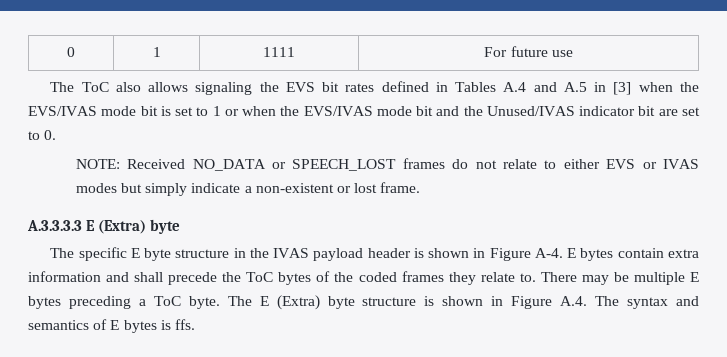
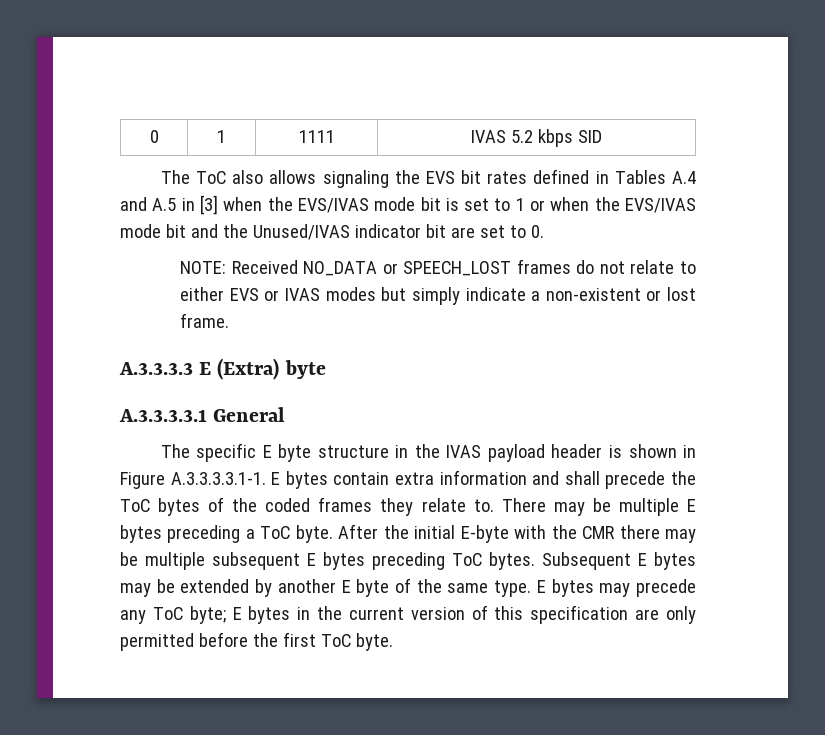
- 0 | 1 | 1111 | For future use
+ 0 | 1 | 1111 | IVAS 5.2 kbps SID
+ A.3.3.3.3.1 General
- The specific E byte structure in the IVAS payload header is shown in Figure A-4. E bytes contain extra information and shall precede the ToC bytes of the coded frames they relate to.
+ The specific E byte structure in the IVAS payload header is shown in Figure A.3.3.3.3.1-1. E bytes contain extra information and shall precede the ToC bytes of the coded frames they relate to.
- The E (Extra) byte structure is shown in Figure A.4. The syntax and semantics of E bytes is ffs.
+ After the initial E-byte with the CMR there may be multiple subsequent E bytes preceding ToC bytes. Subsequent E bytes may be extended by another E byte of the same type. E bytes may precede any ToC byte; E bytes in the current version of this specification are only permitted before the first ToC byte.

